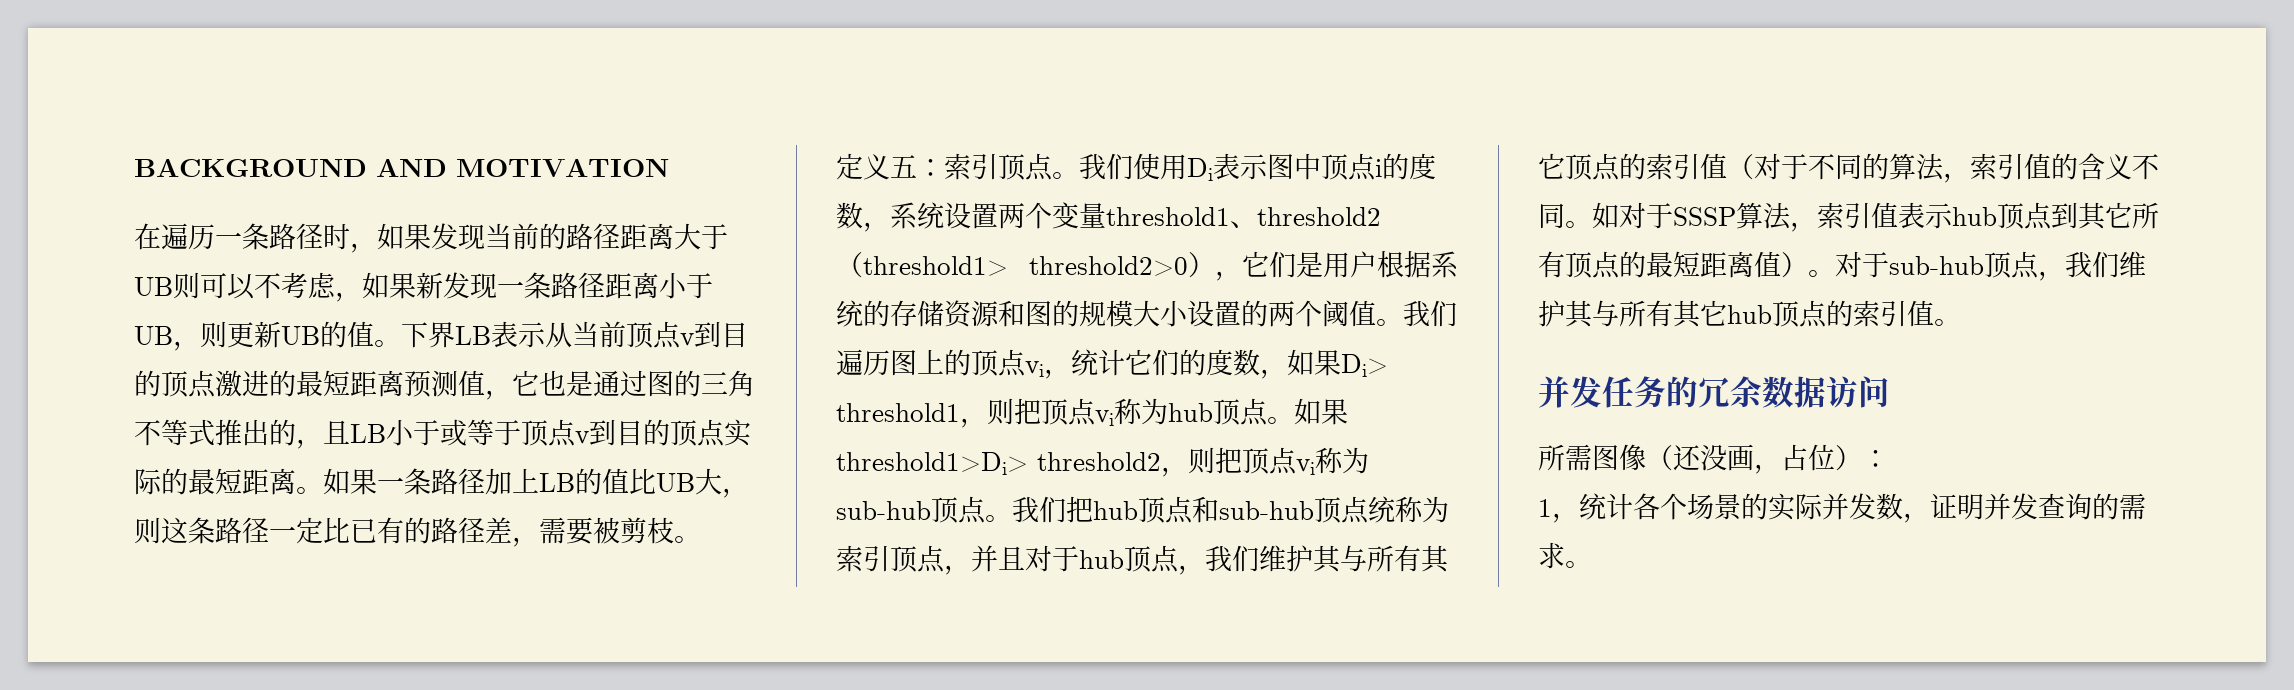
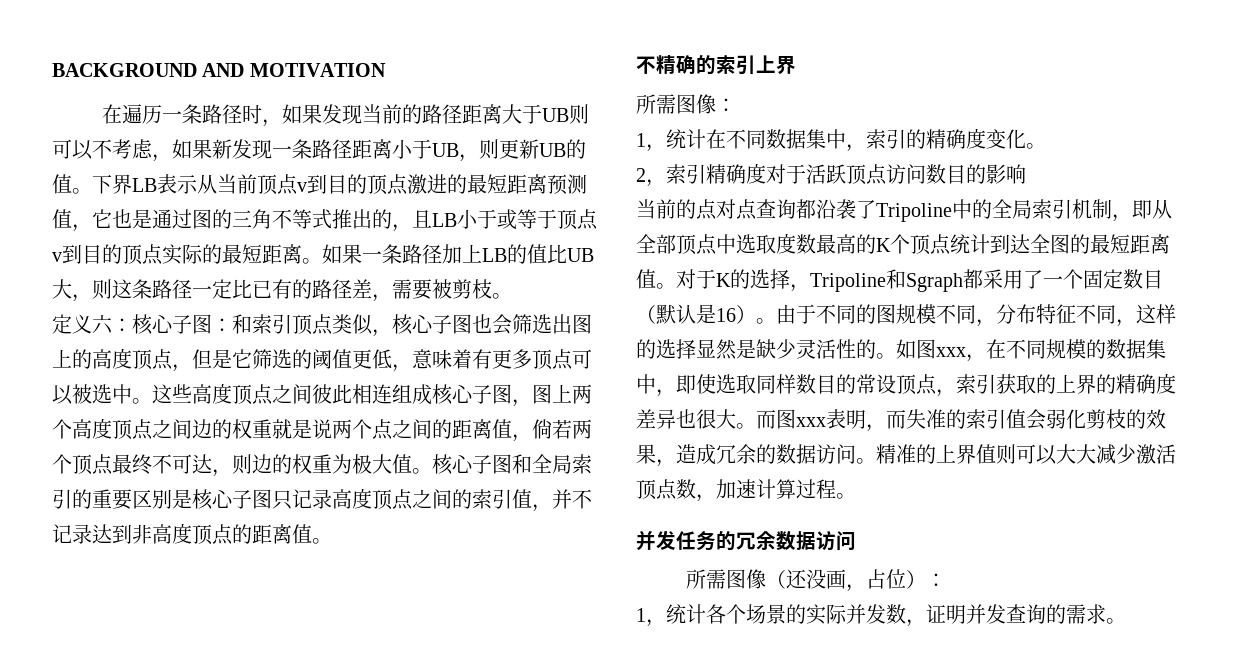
- 定义五：索引顶点。我们使用Di表示图中顶点i的度数，系统设置两个变量threshold1、threshold2（threshold1> threshold2>0），它们是用户根据系统的存储资源和图的规模大小设置的两个阈值。我们遍历图上的顶点vi，统计它们的度数，如果Di> threshold1，则把顶点vi称为hub顶点。如果threshold1>Di> threshold2，则把顶点vi称为sub-hub顶点。我们把hub顶点和sub-hub顶点统称为索引顶点，并且对于hub顶点，我们维护其与所有其它顶点的索引值（对于不同的算法，索引值的含义不同。如对于SSSP算法，索引值表示hub顶点到其它所有顶点的最短距离值）。对于sub-hub顶点，我们维护其与所有其它hub顶点的索引值。
+ 定义六：核心子图：和索引顶点类似，核心子图也会筛选出图上的高度顶点，但是它筛选的阈值更低，意味着有更多顶点可以被选中。这些高度顶点之间彼此相连组成核心子图，图上两个高度顶点之间边的权重就是说两个点之间的距离值，倘若两个顶点最终不可达，则边的权重为极大值。核心子图和全局索引的重要区别是核心子图只记录高度顶点之间的索引值，并不记录达到非高度顶点的距离值。
+ 不精确的索引上界
+ 所需图像：
+ 1，统计在不同数据集中，索引的精确度变化。
+ 2，索引精确度对于活跃顶点访问数目的影响
+ 当前的点对点查询都沿袭了Tripoline中的全局索引机制，即从全部顶点中选取度数最高的K个顶点统计到达全图的最短距离值。对于K的选择，Tripoline和Sgraph都采用了一个固定数目（默认是16）。由于不同的图规模不同，分布特征不同，这样的选择显然是缺少灵活性的。如图xxx，在不同规模的数据集中，即使选取同样数目的常设顶点，索引获取的上界的精确度差异也很大。而图xxx表明，而失准的索引值会弱化剪枝的效果，造成冗余的数据访问。精准的上界值则可以大大减少激活顶点数，加速计算过程。

